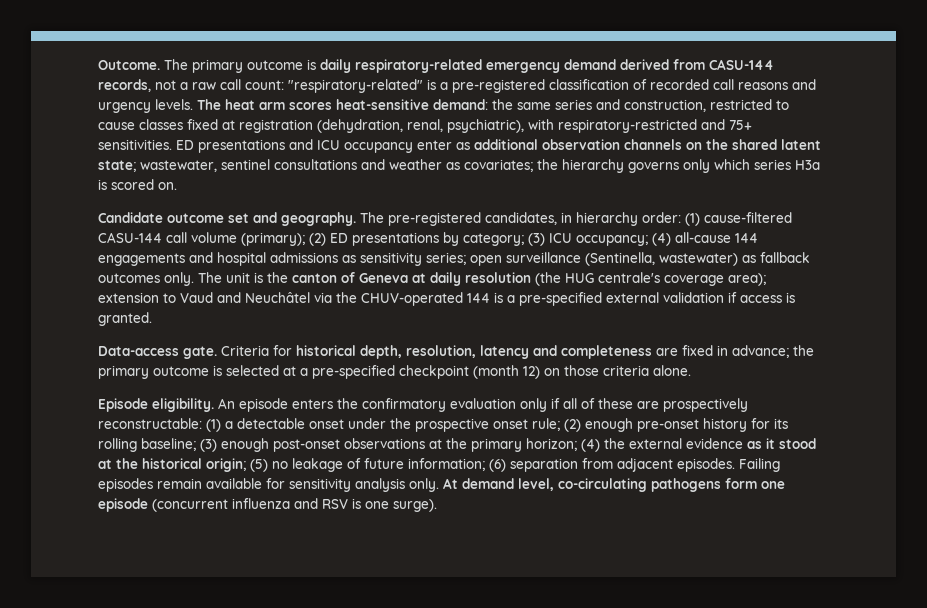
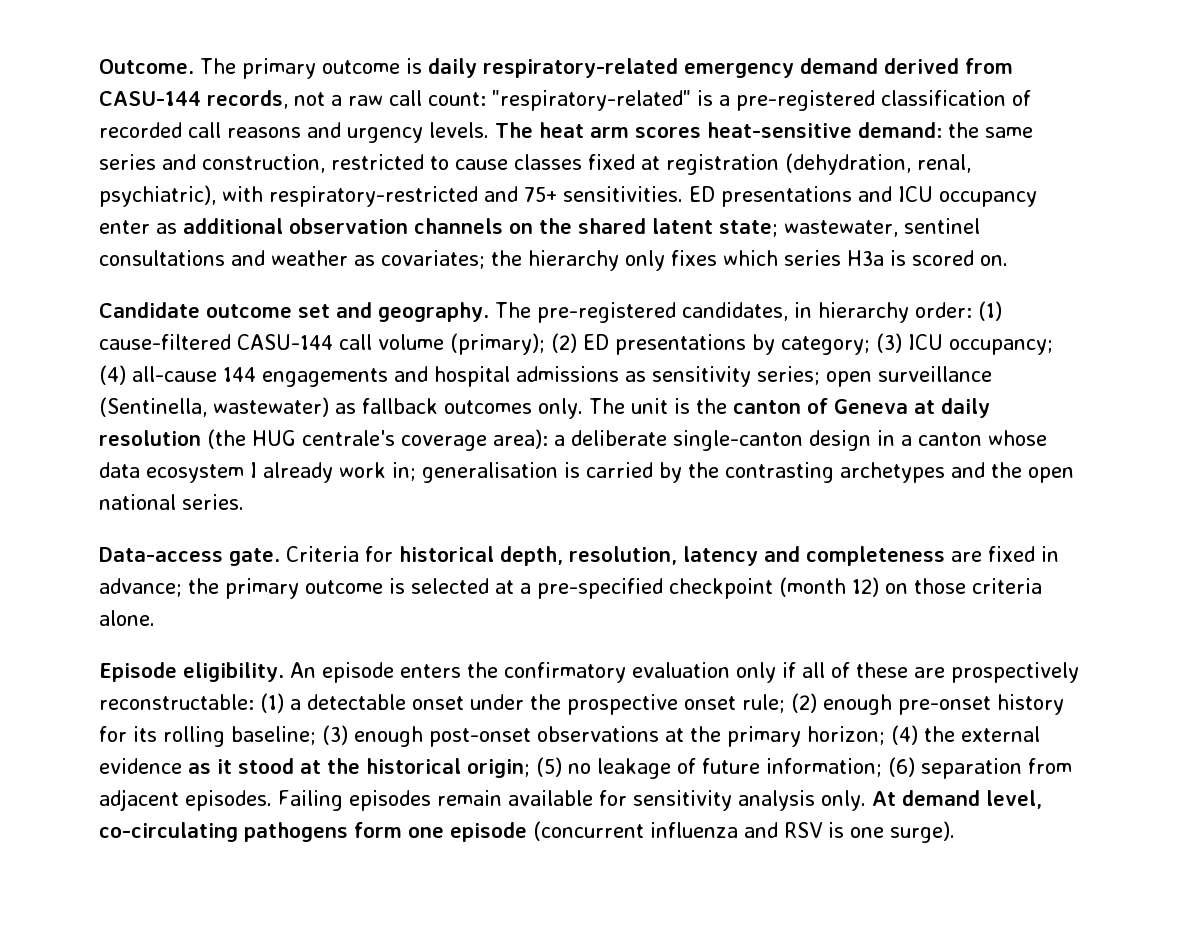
- ED presentations and ICU occupancy enter as additional observation channels on the shared latent state; wastewater, sentinel consultations and weather as covariates; the hierarchy governs only which series H3a is scored on.
+ ED presentations and ICU occupancy enter as additional observation channels on the shared latent state; wastewater, sentinel consultations and weather as covariates; the hierarchy only fixes which series H3a is scored on.
- The unit is the canton of Geneva at daily resolution (the HUG centrale's coverage area); extension to Vaud and Neuchâtel via the CHUV-operated 144 is a pre-specified external validation if access is granted.
+ The unit is the canton of Geneva at daily resolution (the HUG centrale's coverage area): a deliberate single-canton design in a canton whose data ecosystem I already work in; generalisation is carried by the contrasting archetypes and the open national series.

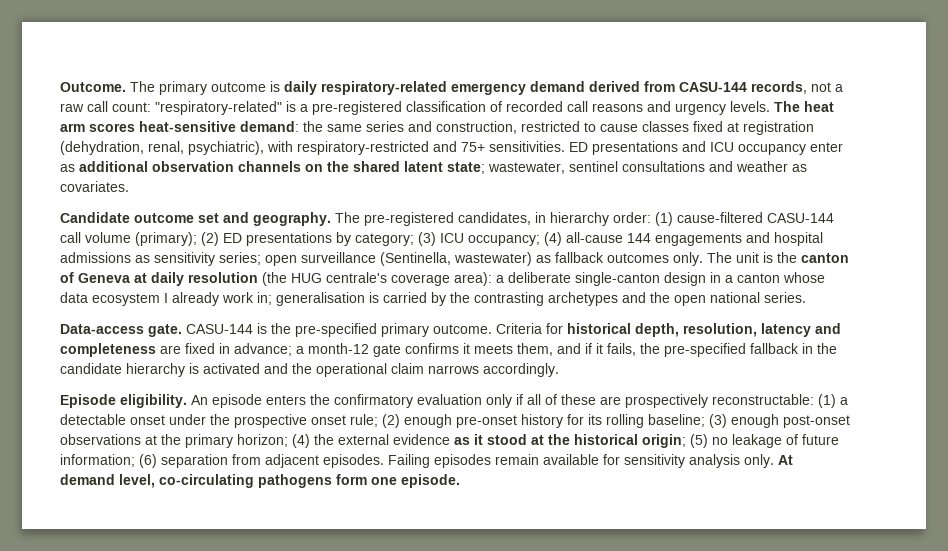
- ED presentations and ICU occupancy enter as additional observation channels on the shared latent state; wastewater, sentinel consultations and weather as covariates; the hierarchy only fixes which series H3a is scored on.
+ ED presentations and ICU occupancy enter as additional observation channels on the shared latent state; wastewater, sentinel consultations and weather as covariates.
+ CASU-144 is the pre-specified primary outcome.
- Criteria for historical depth, resolution, latency and completeness are fixed in advance; the primary outcome is selected at a pre-specified checkpoint (month 12) on those criteria alone.
+ Criteria for historical depth, resolution, latency and completeness are fixed in advance; a month-12 gate confirms it meets them, and if it fails, the pre-specified fallback in the candidate hierarchy is activated and the operational claim narrows accordingly.
- At demand level, co-circulating pathogens form one episode (concurrent influenza and RSV is one surge).
+ At demand level, co-circulating pathogens form one episode.

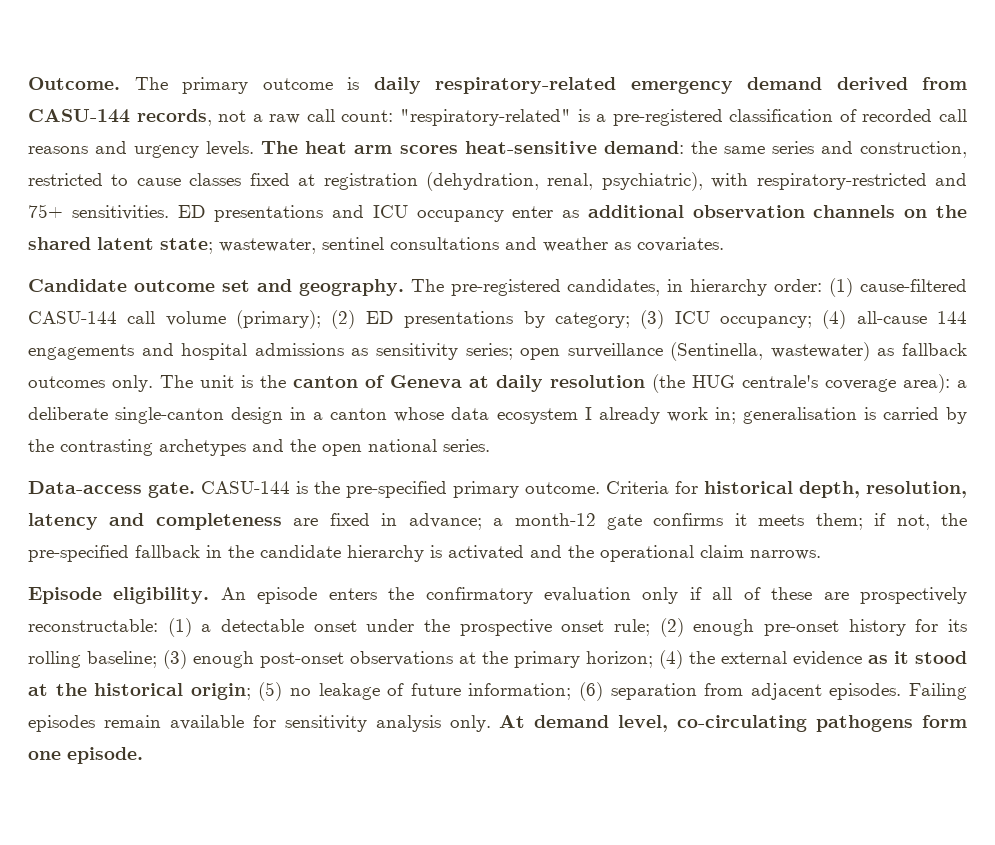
- Criteria for historical depth, resolution, latency and completeness are fixed in advance; a month-12 gate confirms it meets them, and if it fails, the pre-specified fallback in the candidate hierarchy is activated and the operational claim narrows accordingly.
+ Criteria for historical depth, resolution, latency and completeness are fixed in advance; a month-12 gate confirms it meets them; if not, the pre-specified fallback in the candidate hierarchy is activated and the operational claim narrows.

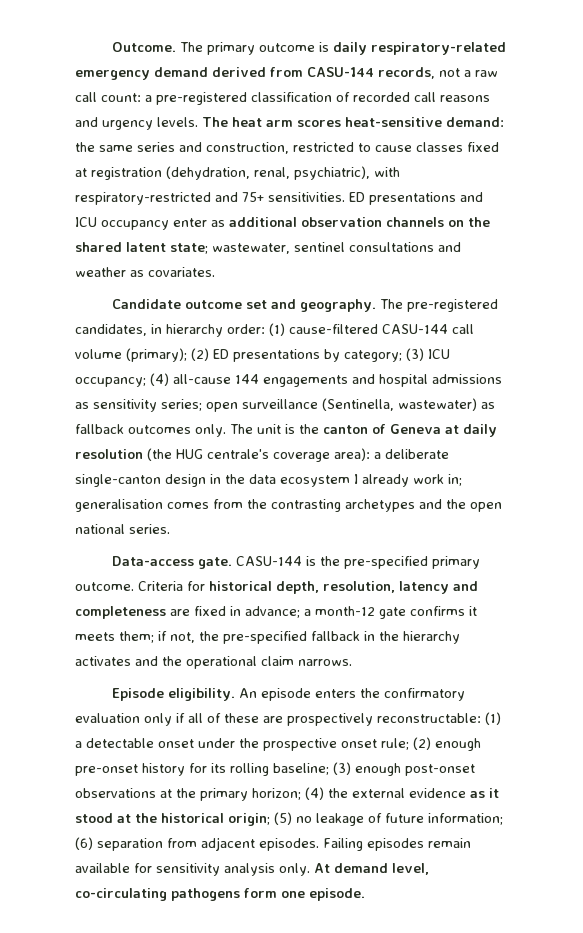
- The primary outcome is daily respiratory-related emergency demand derived from CASU-144 records, not a raw call count: "respiratory-related" is a pre-registered classification of recorded call reasons and urgency levels.
+ The primary outcome is daily respiratory-related emergency demand derived from CASU-144 records, not a raw call count: a pre-registered classification of recorded call reasons and urgency levels.
- The unit is the canton of Geneva at daily resolution (the HUG centrale's coverage area): a deliberate single-canton design in a canton whose data ecosystem I already work in; generalisation is carried by the contrasting archetypes and the open national series.
+ The unit is the canton of Geneva at daily resolution (the HUG centrale's coverage area): a deliberate single-canton design in the data ecosystem I already work in; generalisation comes from the contrasting archetypes and the open national series.
- Criteria for historical depth, resolution, latency and completeness are fixed in advance; a month-12 gate confirms it meets them; if not, the pre-specified fallback in the candidate hierarchy is activated and the operational claim narrows.
+ Criteria for historical depth, resolution, latency and completeness are fixed in advance; a month-12 gate confirms it meets them; if not, the pre-specified fallback in the hierarchy activates and the operational claim narrows.

